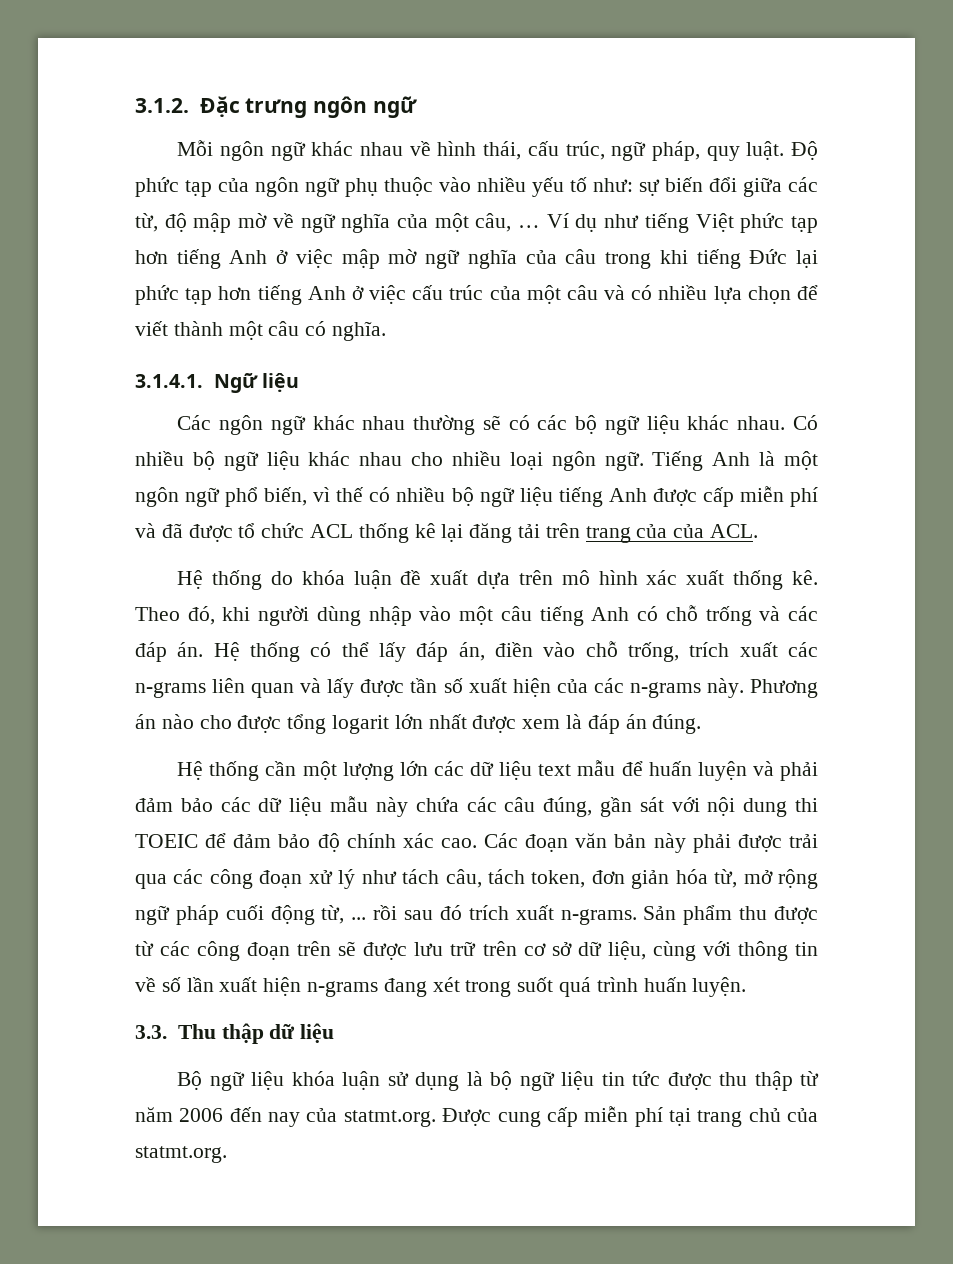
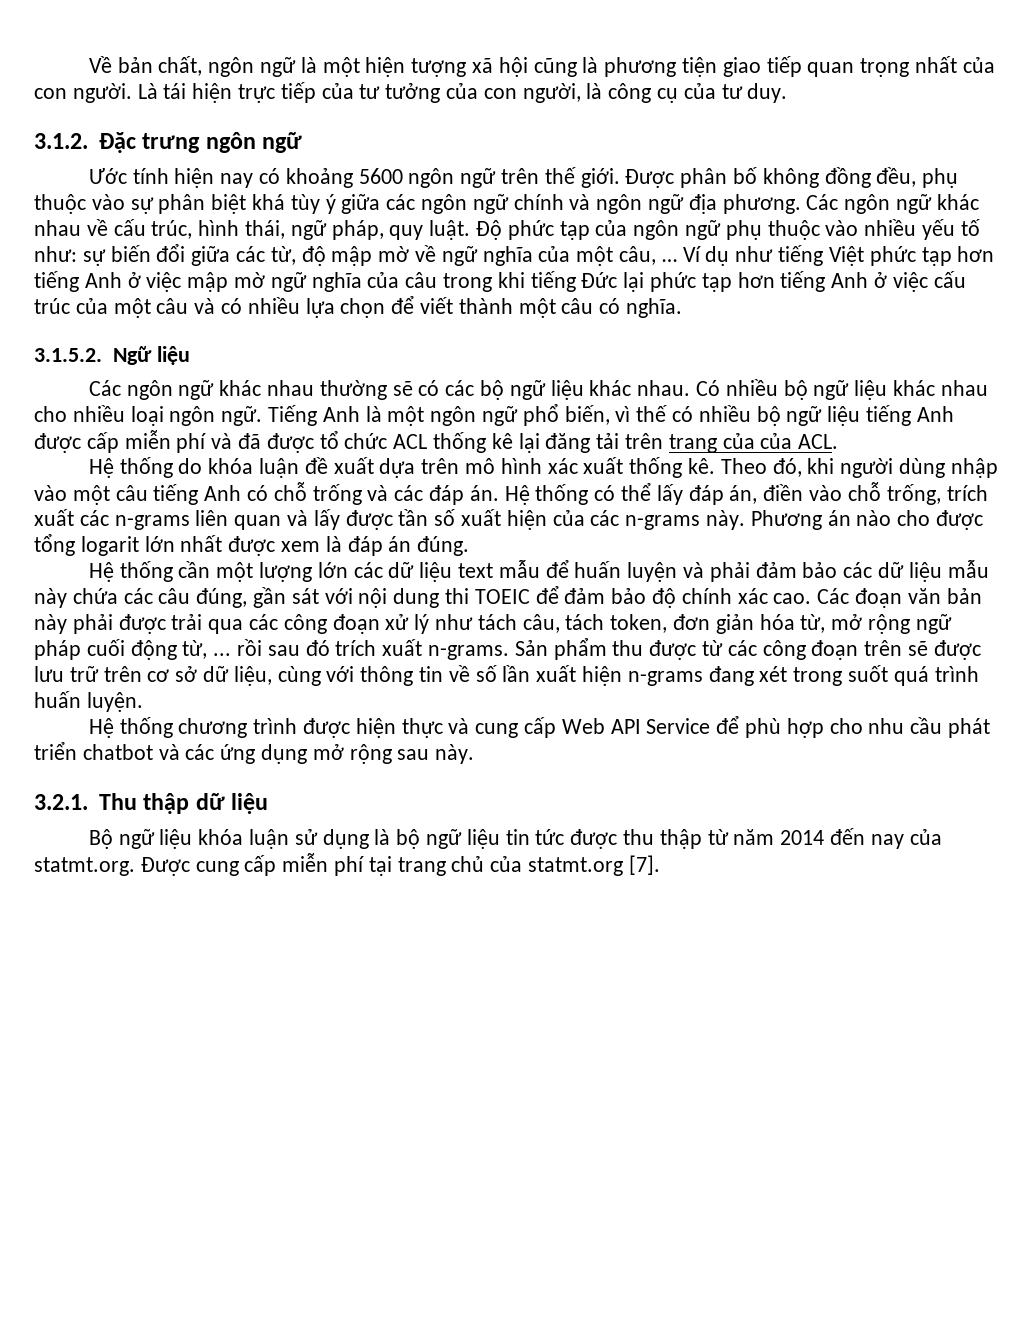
+ Về bản chất, ngôn ngữ là một hiện tượng xã hội cũng là phương tiện giao tiếp quan trọng nhất của con người. Là tái hiện trực tiếp của tư tưởng của con người, là công cụ của tư duy.
- Mỗi ngôn ngữ khác nhau về hình thái, cấu trúc, ngữ pháp, quy luật.
+ Ước tính hiện nay có khoảng 5600 ngôn ngữ trên thế giới. Được phân bố không đồng đều, phụ thuộc vào sự phân biệt khá tùy ý giữa các ngôn ngữ chính và ngôn ngữ địa phương. Các ngôn ngữ khác nhau về cấu trúc, hình thái, ngữ pháp, quy luật.
- 3.1.4.1. Ngữ liệu
+ 3.1.5.2. Ngữ liệu
- 3.3. Thu thập dữ liệu
+ Hệ thống chương trình được hiện thực và cung cấp Web API Service để phù hợp cho nhu cầu phát triển chatbot và các ứng dụng mở rộng sau này.
+ 3.2.1. Thu thập dữ liệu
- Bộ ngữ liệu khóa luận sử dụng là bộ ngữ liệu tin tức được thu thập từ năm 2006 đến nay của statmt.org. Được cung cấp miễn phí tại trang chủ của statmt.org.
+ Bộ ngữ liệu khóa luận sử dụng là bộ ngữ liệu tin tức được thu thập từ năm 2014 đến nay của statmt.org. Được cung cấp miễn phí tại trang chủ của statmt.org [7].

